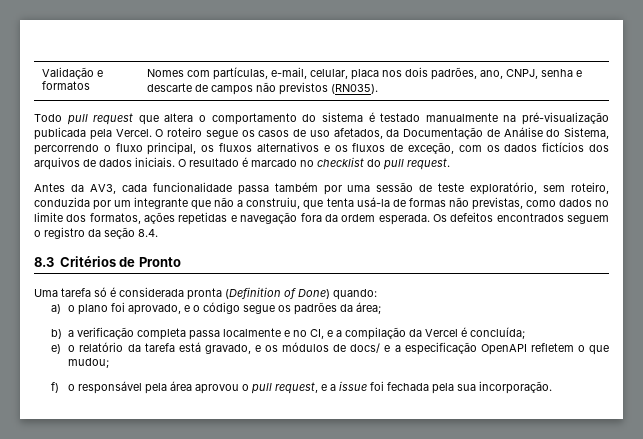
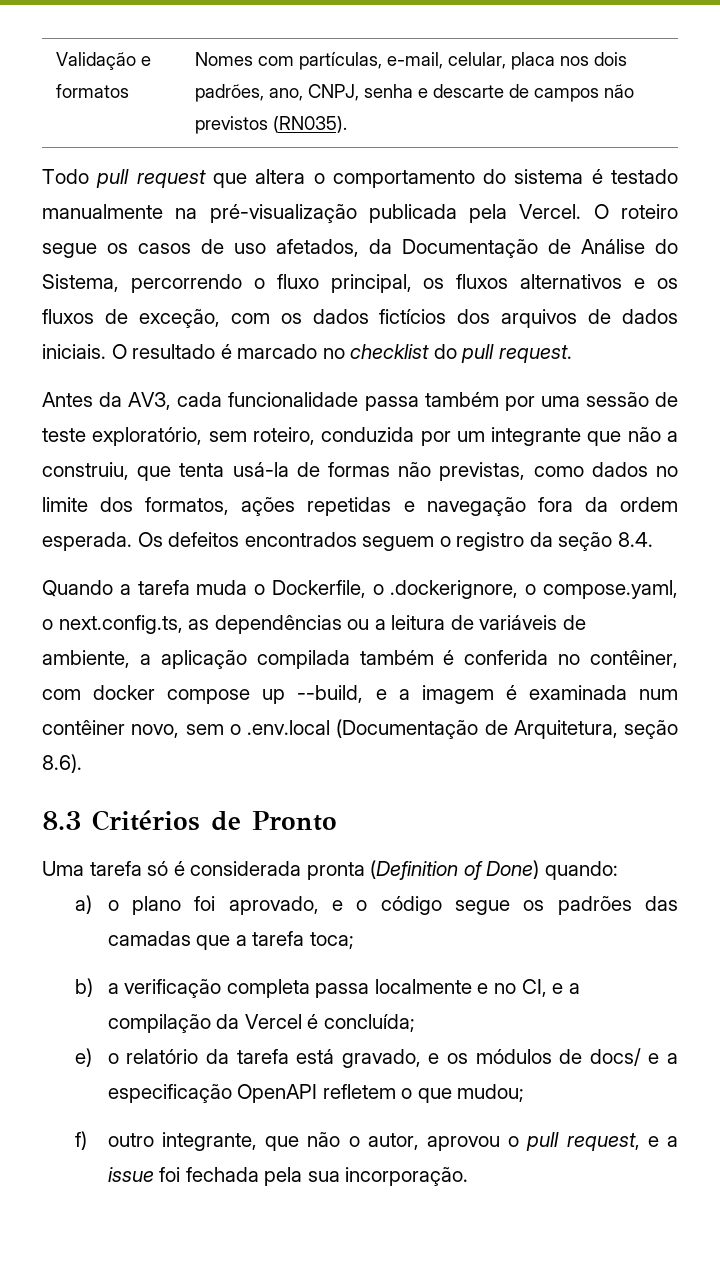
+ Quando a tarefa muda o Dockerfile, o .dockerignore, o compose.yaml, o next.config.ts, as dependências ou a leitura de variáveis de ambiente, a aplicação compilada também é conferida no contêiner, com docker compose up --build, e a imagem é examinada num contêiner novo, sem o .env.local (Documentação de Arquitetura, seção 8.6).
- a) o plano foi aprovado, e o código segue os padrões da área;
+ a) o plano foi aprovado, e o código segue os padrões das camadas que a tarefa toca;
- f) o responsável pela área aprovou o pull request, e a issue foi fechada pela sua incorporação.
+ f) outro integrante, que não o autor, aprovou o pull request, e a issue foi fechada pela sua incorporação.

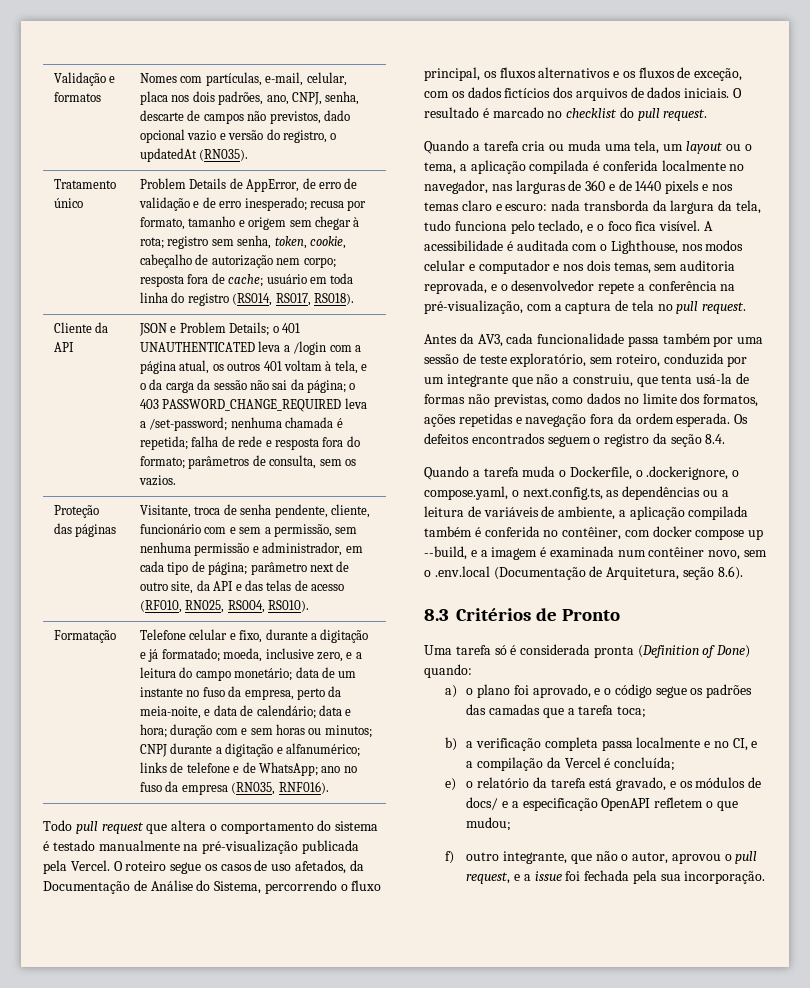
- Validação e formatos | Nomes com partículas, e-mail, celular, placa nos dois padrões, ano, CNPJ, senha e descarte de campos não previstos (RN035).
+ Validação e formatos | Nomes com partículas, e-mail, celular, placa nos dois padrões, ano, CNPJ, senha, descarte de campos não previstos, dado opcional vazio e versão do registro, o updatedAt (RN035).
+ Tratamento único | Problem Details de AppError, de erro de validação e de erro inesperado; recusa por formato, tamanho e origem sem chegar à rota; registro sem senha, token, cookie, cabeçalho de autorização nem corpo; resposta fora de cache; usuário em toda linha do registro (RS014, RS017, RS018).
+ Cliente da API | JSON e Problem Details; o 401 UNAUTHENTICATED leva a /login com a página atual, os outros 401 voltam à tela, e o da carga da sessão não sai da página; o 403 PASSWORD_CHANGE_REQUIRED leva a /set-password; nenhuma chamada é repetida; falha de rede e resposta fora do formato; parâmetros de consulta, sem os vazios.
+ Proteção das páginas | Visitante, troca de senha pendente, cliente, funcionário com e sem a permissão, sem nenhuma permissão e administrador, em cada tipo de página; parâmetro next de outro site, da API e das telas de acesso (RF010, RN025, RS004, RS010).
+ Formatação | Telefone celular e fixo, durante a digitação e já formatado; moeda, inclusive zero, e a leitura do campo monetário; data de um instante no fuso da empresa, perto da meia-noite, e data de calendário; data e hora; duração com e sem horas ou minutos; CNPJ durante a digitação e alfanumérico; links de telefone e de WhatsApp; ano no fuso da empresa (RN035, RNF016).
+ Quando a tarefa cria ou muda uma tela, um layout ou o tema, a aplicação compilada é conferida localmente no navegador, nas larguras de 360 e de 1440 pixels e nos temas claro e escuro: nada transborda da largura da tela, tudo funciona pelo teclado, e o foco fica visível. A acessibilidade é auditada com o Lighthouse, nos modos celular e computador e nos dois temas, sem auditoria reprovada, e o desenvolvedor repete a conferência na pré-visualização, com a captura de tela no pull request.

